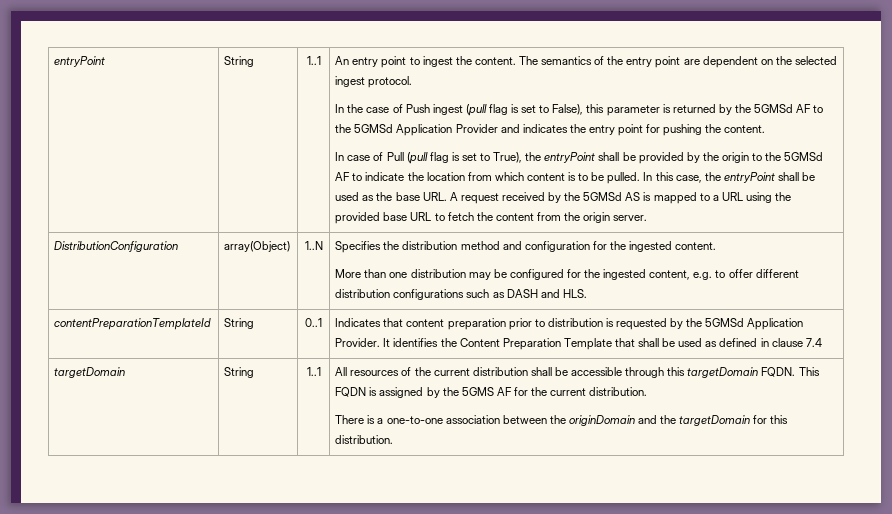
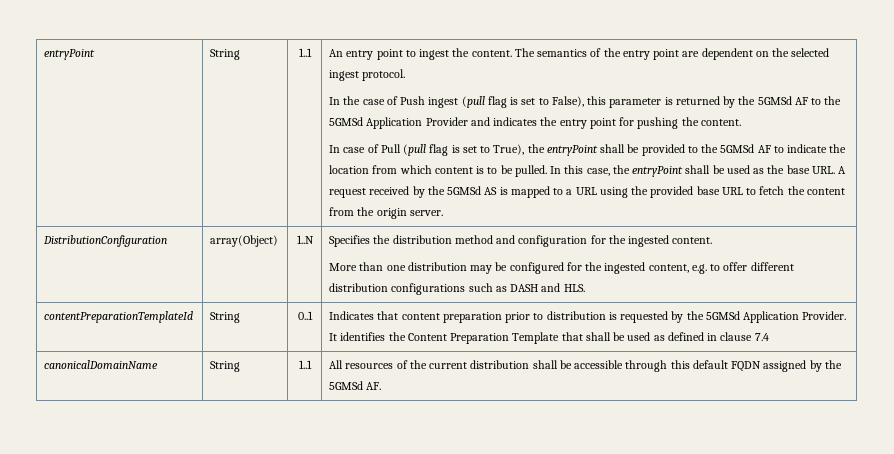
- In case of Pull (pull flag is set to True), the entryPoint shall be provided by the origin to the 5GMSd AF to indicate the location from which content is to be pulled.
+ In case of Pull (pull flag is set to True), the entryPoint shall be provided to the 5GMSd AF to indicate the location from which content is to be pulled.
  contentPreparationTemplateId | String | 0..1 | Indicates that content preparation prior to distribution is requested by the 5GMSd Application Provider. It identifies the Content Preparation Template that shall be used as defined in clause 7.4
- targetDomain
+ canonicalDomainName
- All resources of the current distribution shall be accessible through this targetDomain FQDN. This FQDN is assigned by the 5GMS AF for the current distribution.
- There is a one-to-one association between the originDomain and the targetDomain for this distribution.
+ All resources of the current distribution shall be accessible through this default FQDN assigned by the 5GMSd AF.

